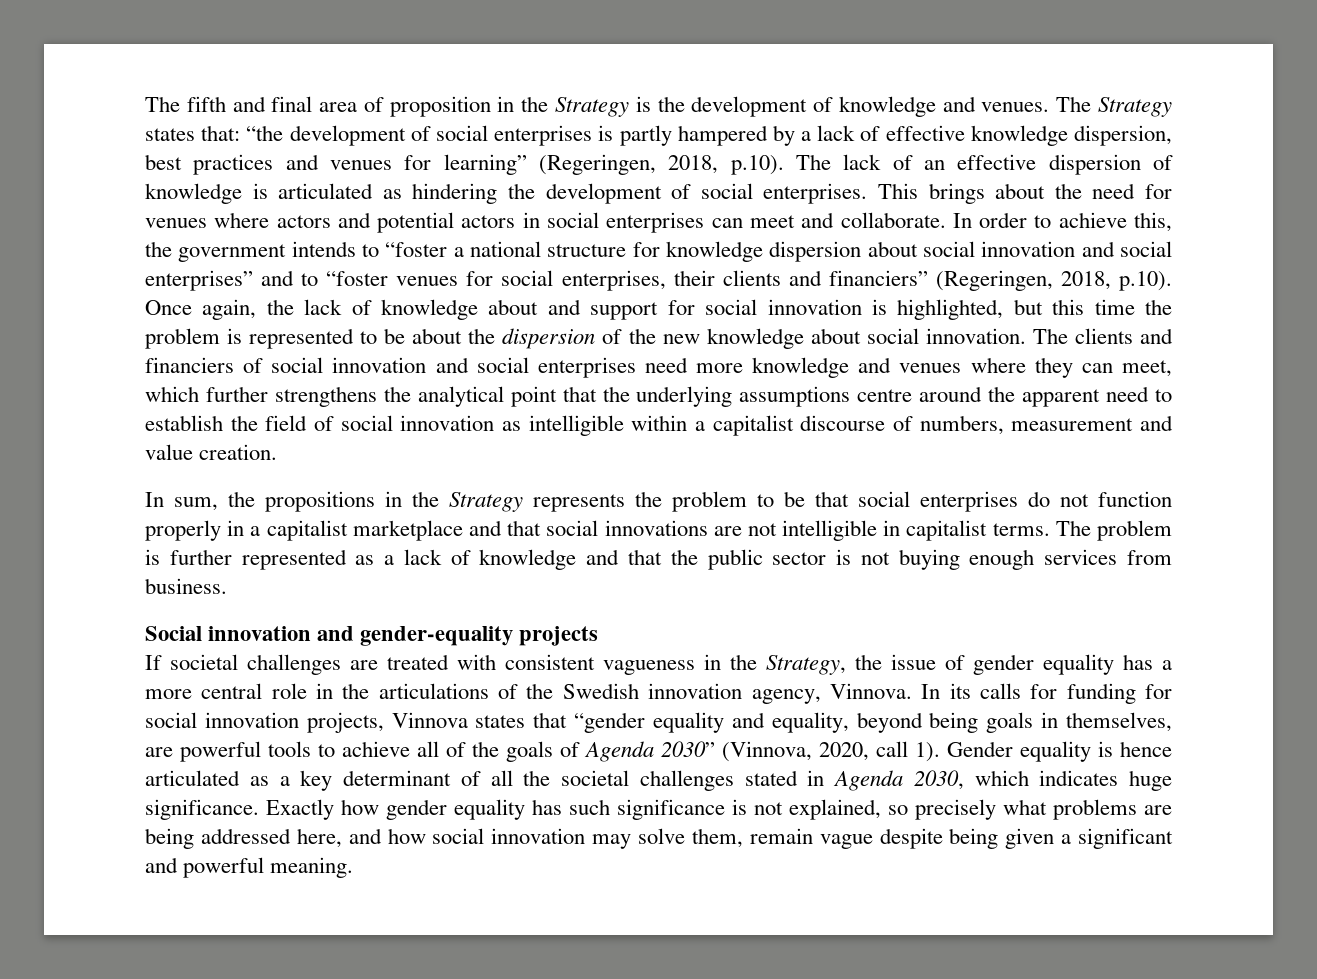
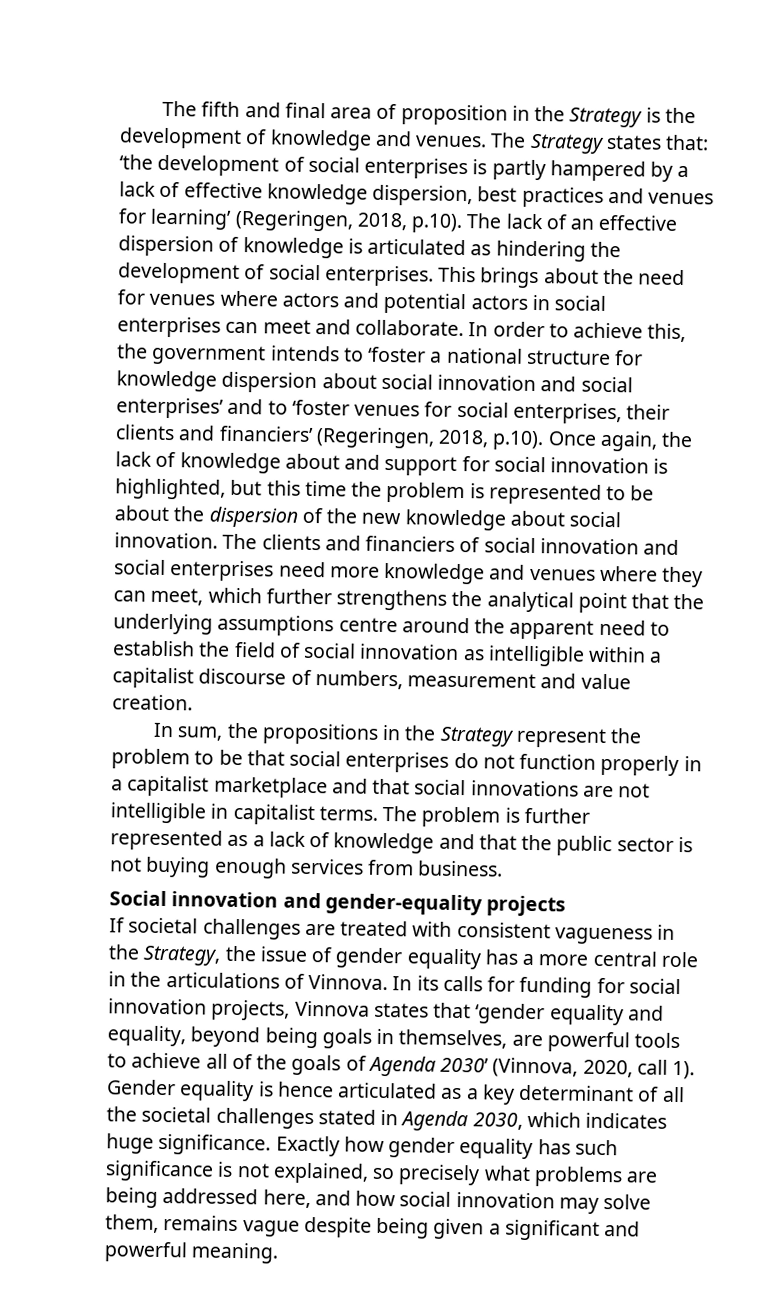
- The Strategy states that: “the development of social enterprises is partly hampered by a lack of effective knowledge dispersion, best practices and venues for learning” (Regeringen, 2018, p.10). The lack of an effective dispersion of knowledge is articulated as hindering the development of social enterprises.
+ The Strategy states that: ‘the development of social enterprises is partly hampered by a lack of effective knowledge dispersion, best practices and venues for learning’ (Regeringen, 2018, p.10). The lack of an effective dispersion of knowledge is articulated as hindering the development of social enterprises.
- In order to achieve this, the government intends to “foster a national structure for knowledge dispersion about social innovation and social enterprises” and to “foster venues for social enterprises, their clients and financiers” (Regeringen, 2018, p.10). Once again, the lack of knowledge about and support for social innovation is highlighted, but this time the problem is represented to be about the dispersion of the new knowledge about social innovation.
+ In order to achieve this, the government intends to ‘foster a national structure for knowledge dispersion about social innovation and social enterprises’ and to ‘foster venues for social enterprises, their clients and financiers’ (Regeringen, 2018, p.10). Once again, the lack of knowledge about and support for social innovation is highlighted, but this time the problem is represented to be about the dispersion of the new knowledge about social innovation.
- In sum, the propositions in the Strategy represents the problem to be that social enterprises do not function properly in a capitalist marketplace and that social innovations are not intelligible in capitalist terms.
+ In sum, the propositions in the Strategy represent the problem to be that social enterprises do not function properly in a capitalist marketplace and that social innovations are not intelligible in capitalist terms.
- If societal challenges are treated with consistent vagueness in the Strategy, the issue of gender equality has a more central role in the articulations of the Swedish innovation agency, Vinnova.
+ If societal challenges are treated with consistent vagueness in the Strategy, the issue of gender equality has a more central role in the articulations of Vinnova.
- In its calls for funding for social innovation projects, Vinnova states that “gender equality and equality, beyond being goals in themselves, are powerful tools to achieve all of the goals of Agenda 2030” (Vinnova, 2020, call 1).
+ In its calls for funding for social innovation projects, Vinnova states that ‘gender equality and equality, beyond being goals in themselves, are powerful tools to achieve all of the goals of Agenda 2030’ (Vinnova, 2020, call 1).
- Exactly how gender equality has such significance is not explained, so precisely what problems are being addressed here, and how social innovation may solve them, remain vague despite being given a significant and powerful meaning.
+ Exactly how gender equality has such significance is not explained, so precisely what problems are being addressed here, and how social innovation may solve them, remains vague despite being given a significant and powerful meaning.

